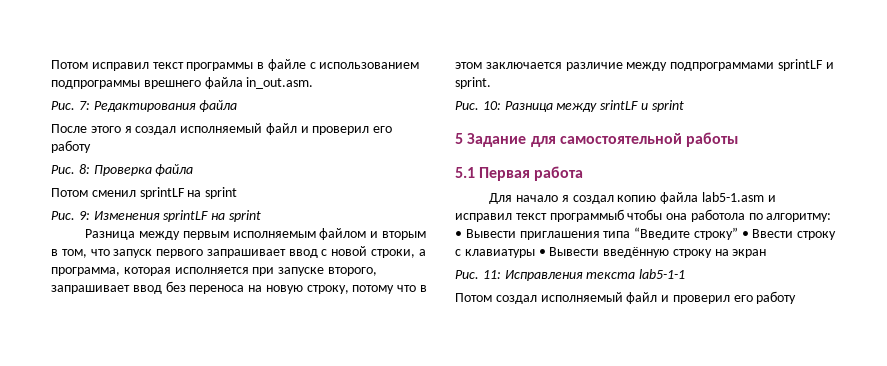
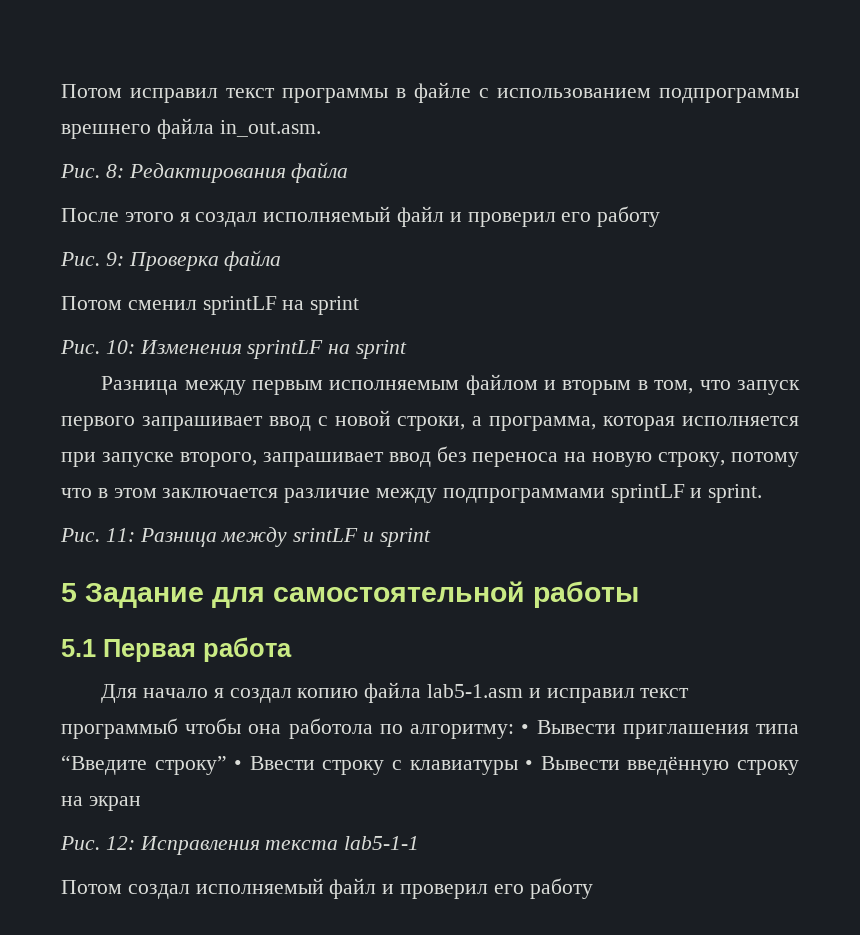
- Рис. 7: Редактирования файла
+ Рис. 8: Редактирования файла
- Рис. 8: Проверка файла
+ Рис. 9: Проверка файла
- Рис. 9: Изменения sprintLF на sprint
+ Рис. 10: Изменения sprintLF на sprint
- Рис. 10: Разница между srintLF и sprint
+ Рис. 11: Разница между srintLF и sprint
- Рис. 11: Исправления текста lab5-1-1
+ Рис. 12: Исправления текста lab5-1-1

